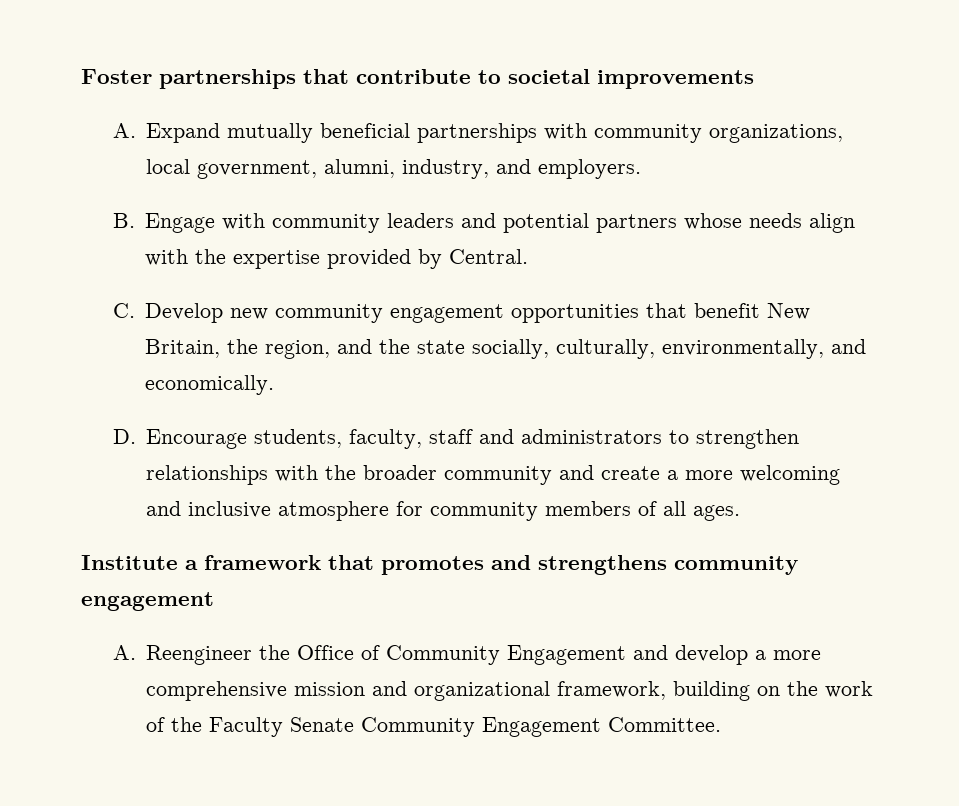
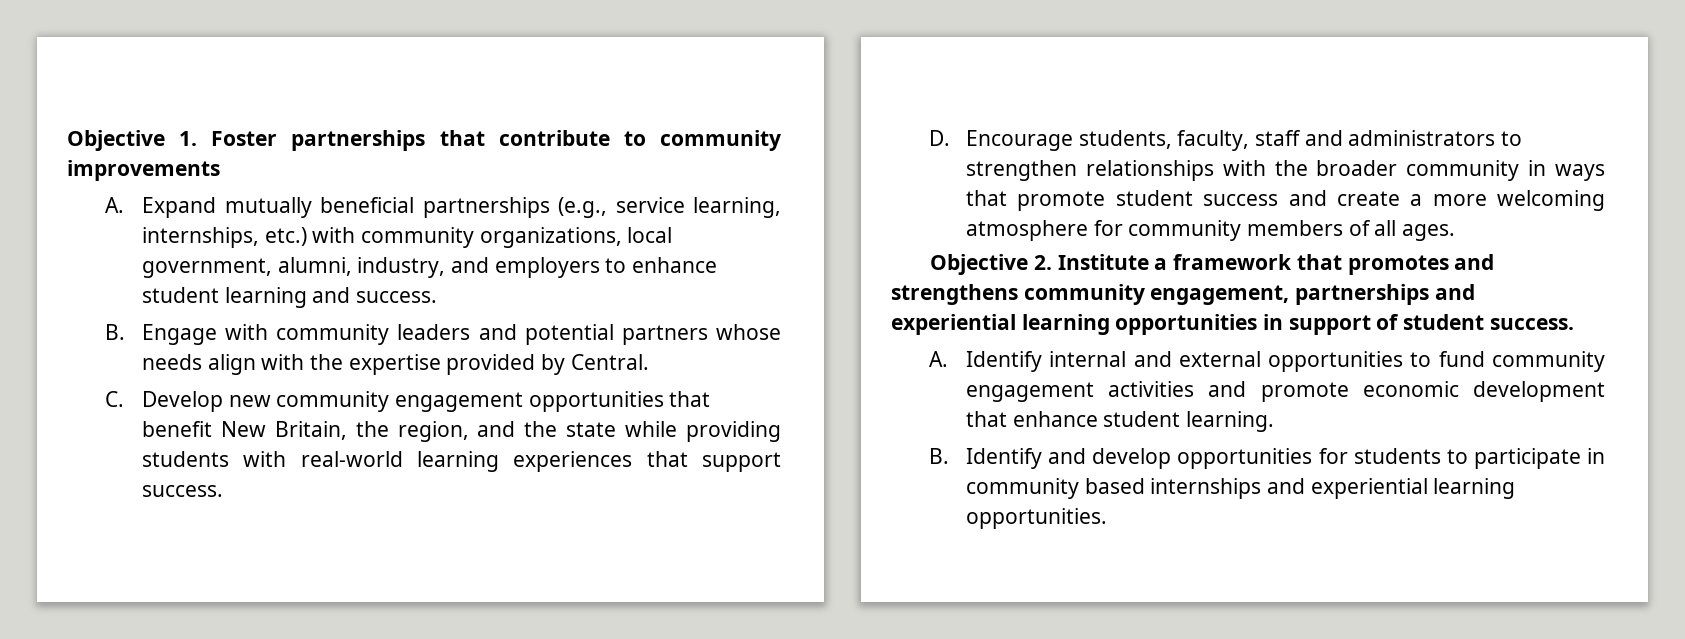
- Foster partnerships that contribute to societal improvements
+ Objective 1. Foster partnerships that contribute to community improvements
- A. Expand mutually beneficial partnerships with community organizations, local government, alumni, industry, and employers.
+ A. Expand mutually beneficial partnerships (e.g., service learning, internships, etc.) with community organizations, local government, alumni, industry, and employers to enhance student learning and success.
- C. Develop new community engagement opportunities that benefit New Britain, the region, and the state socially, culturally, environmentally, and economically.
+ C. Develop new community engagement opportunities that benefit New Britain, the region, and the state while providing students with real-world learning experiences that support success.
- D. Encourage students, faculty, staff and administrators to strengthen relationships with the broader community and create a more welcoming and inclusive atmosphere for community members of all ages.
+ D. Encourage students, faculty, staff and administrators to strengthen relationships with the broader community in ways that promote student success and create a more welcoming atmosphere for community members of all ages.
- Institute a framework that promotes and strengthens community engagement
- A. Reengineer the Office of Community Engagement and develop a more comprehensive mission and organizational framework, building on the work of the Faculty Senate Community Engagement Committee.
+ Objective 2. Institute a framework that promotes and strengthens community engagement, partnerships and experiential learning opportunities in support of student success.
+ A. Identify internal and external opportunities to fund community engagement activities and promote economic development that enhance student learning.
+ B. Identify and develop opportunities for students to participate in community based internships and experiential learning opportunities.

